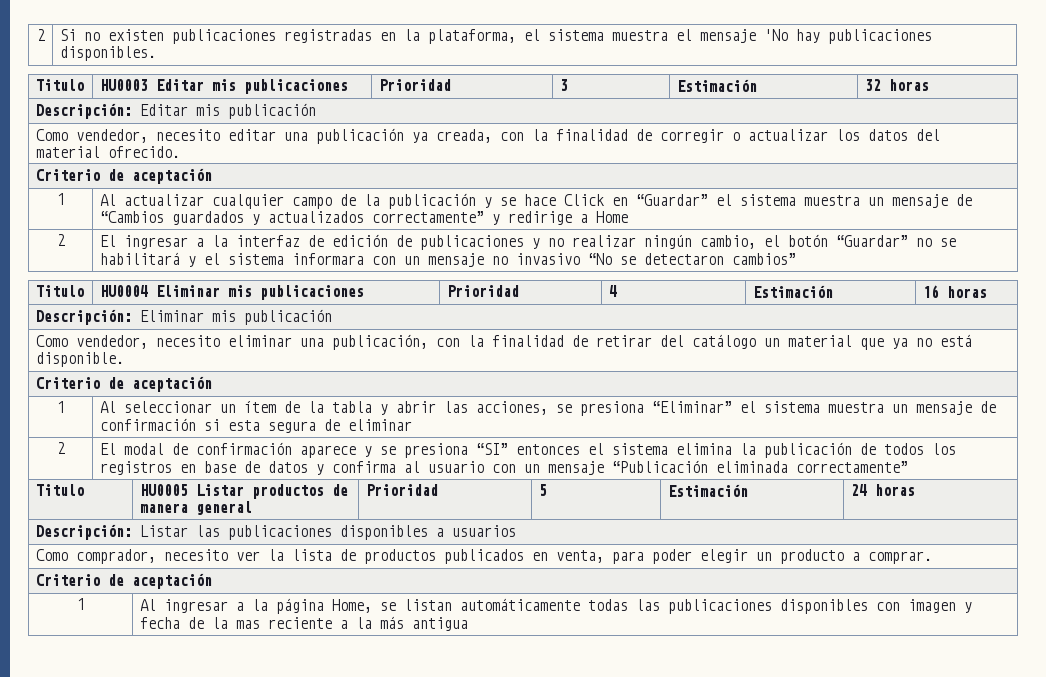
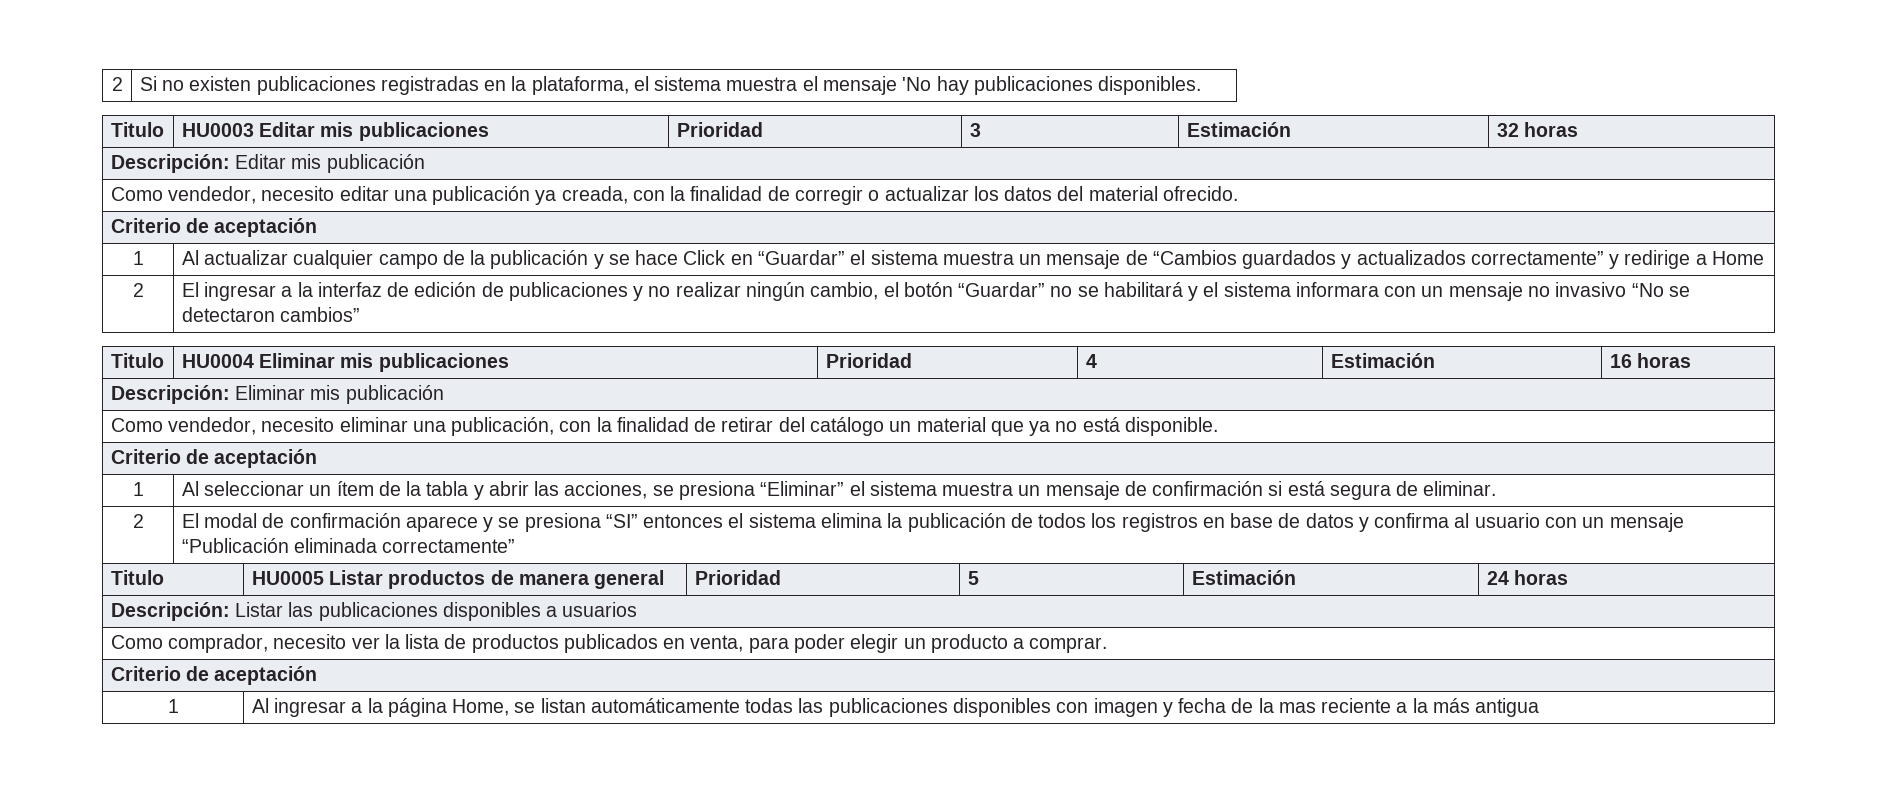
- 1 | Al seleccionar un ítem de la tabla y abrir las acciones, se presiona “Eliminar” el sistema muestra un mensaje de confirmación si esta segura de eliminar
+ 1 | Al seleccionar un ítem de la tabla y abrir las acciones, se presiona “Eliminar” el sistema muestra un mensaje de confirmación si está segura de eliminar.

